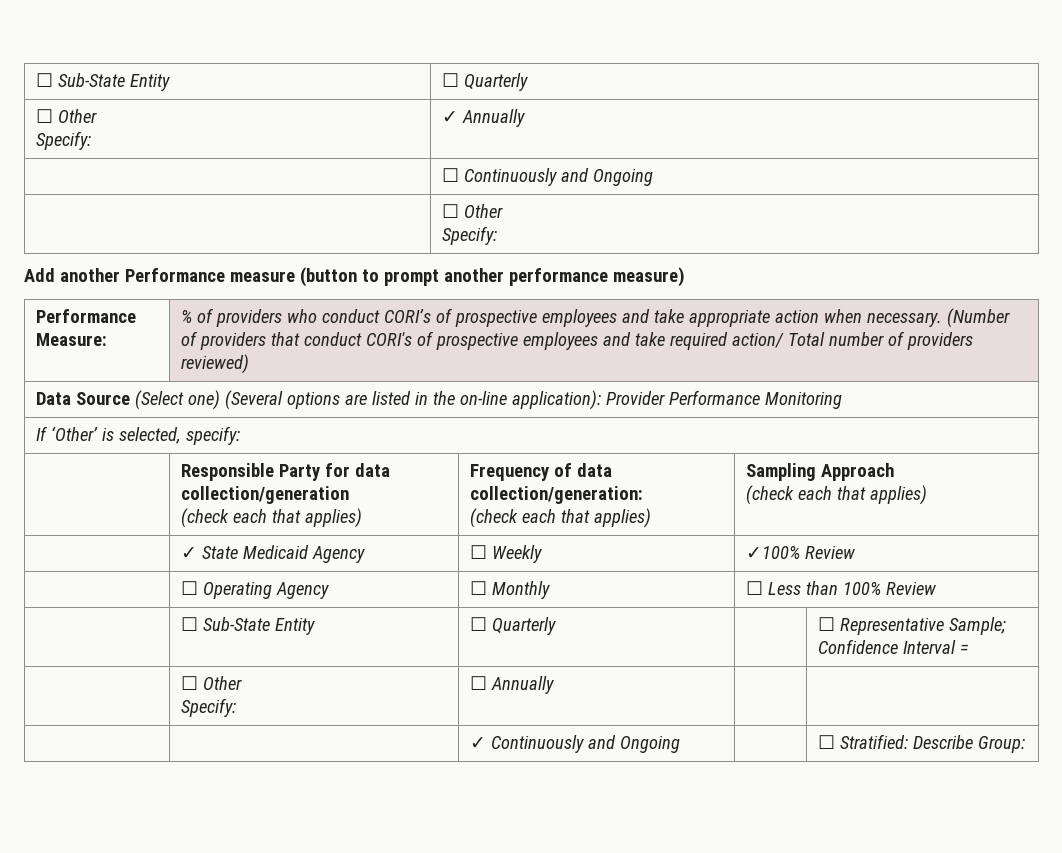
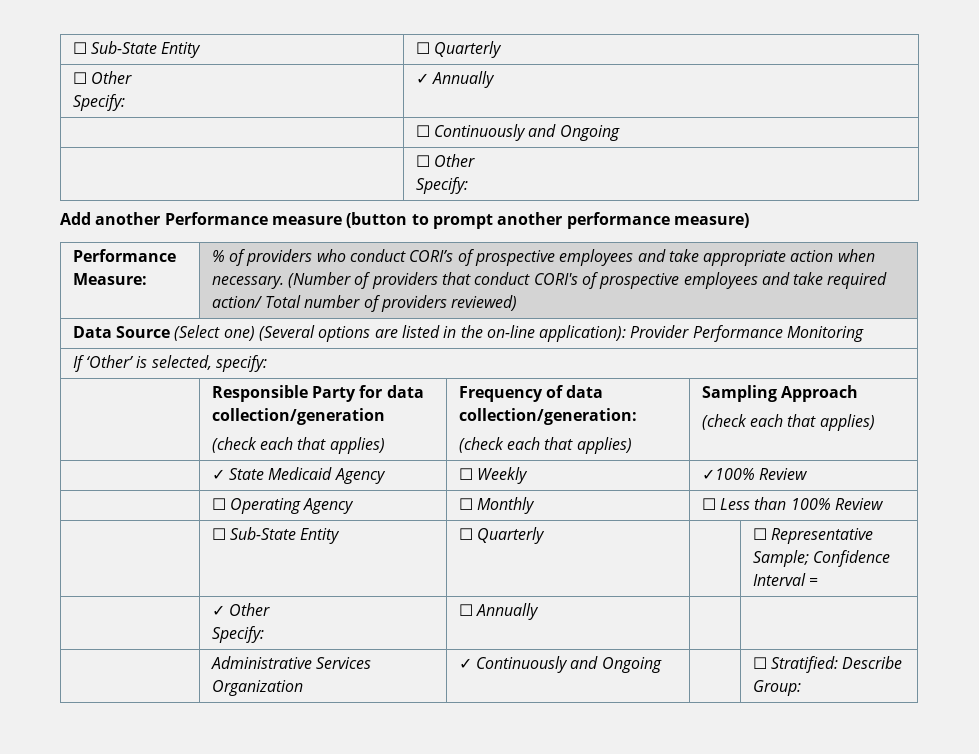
  | ☐ Sub-State Entity | ☐ Quarterly | | ☐ Representative Sample; Confidence Interval =
- | ☐ Other
+ | ✓ Other
- | | ✓ Continuously and Ongoing | | ☐ Stratified: Describe Group:
+ | Administrative Services Organization | ✓ Continuously and Ongoing | | ☐ Stratified: Describe Group:

